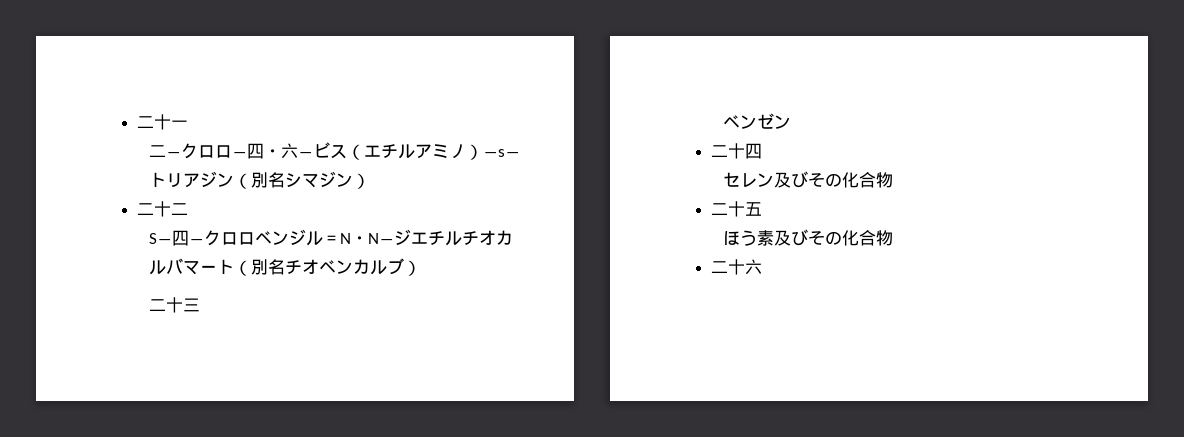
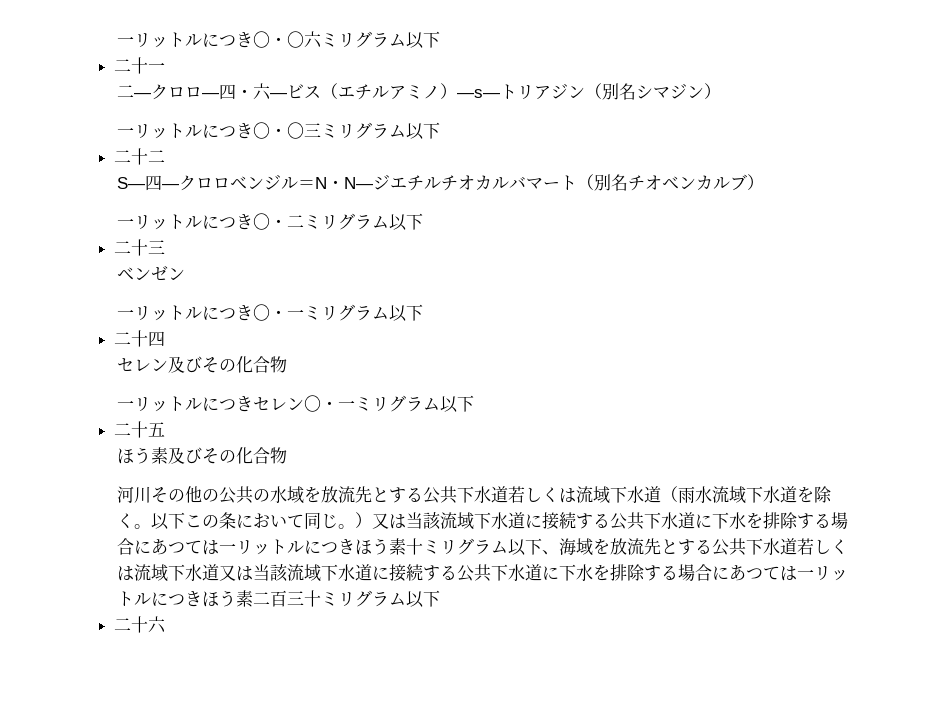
+ 一リットルにつき〇・〇六ミリグラム以下
+ 一リットルにつき〇・〇三ミリグラム以下
+ 一リットルにつき〇・二ミリグラム以下
  二十三
  ベンゼン
+ 一リットルにつき〇・一ミリグラム以下
+ 一リットルにつきセレン〇・一ミリグラム以下
+ 河川その他の公共の水域を放流先とする公共下水道若しくは流域下水道（雨水流域下水道を除く。以下この条において同じ。）又は当該流域下水道に接続する公共下水道に下水を排除する場合にあつては一リットルにつきほう素十ミリグラム以下、海域を放流先とする公共下水道若しくは流域下水道又は当該流域下水道に接続する公共下水道に下水を排除する場合にあつては一リットルにつきほう素二百三十ミリグラム以下

